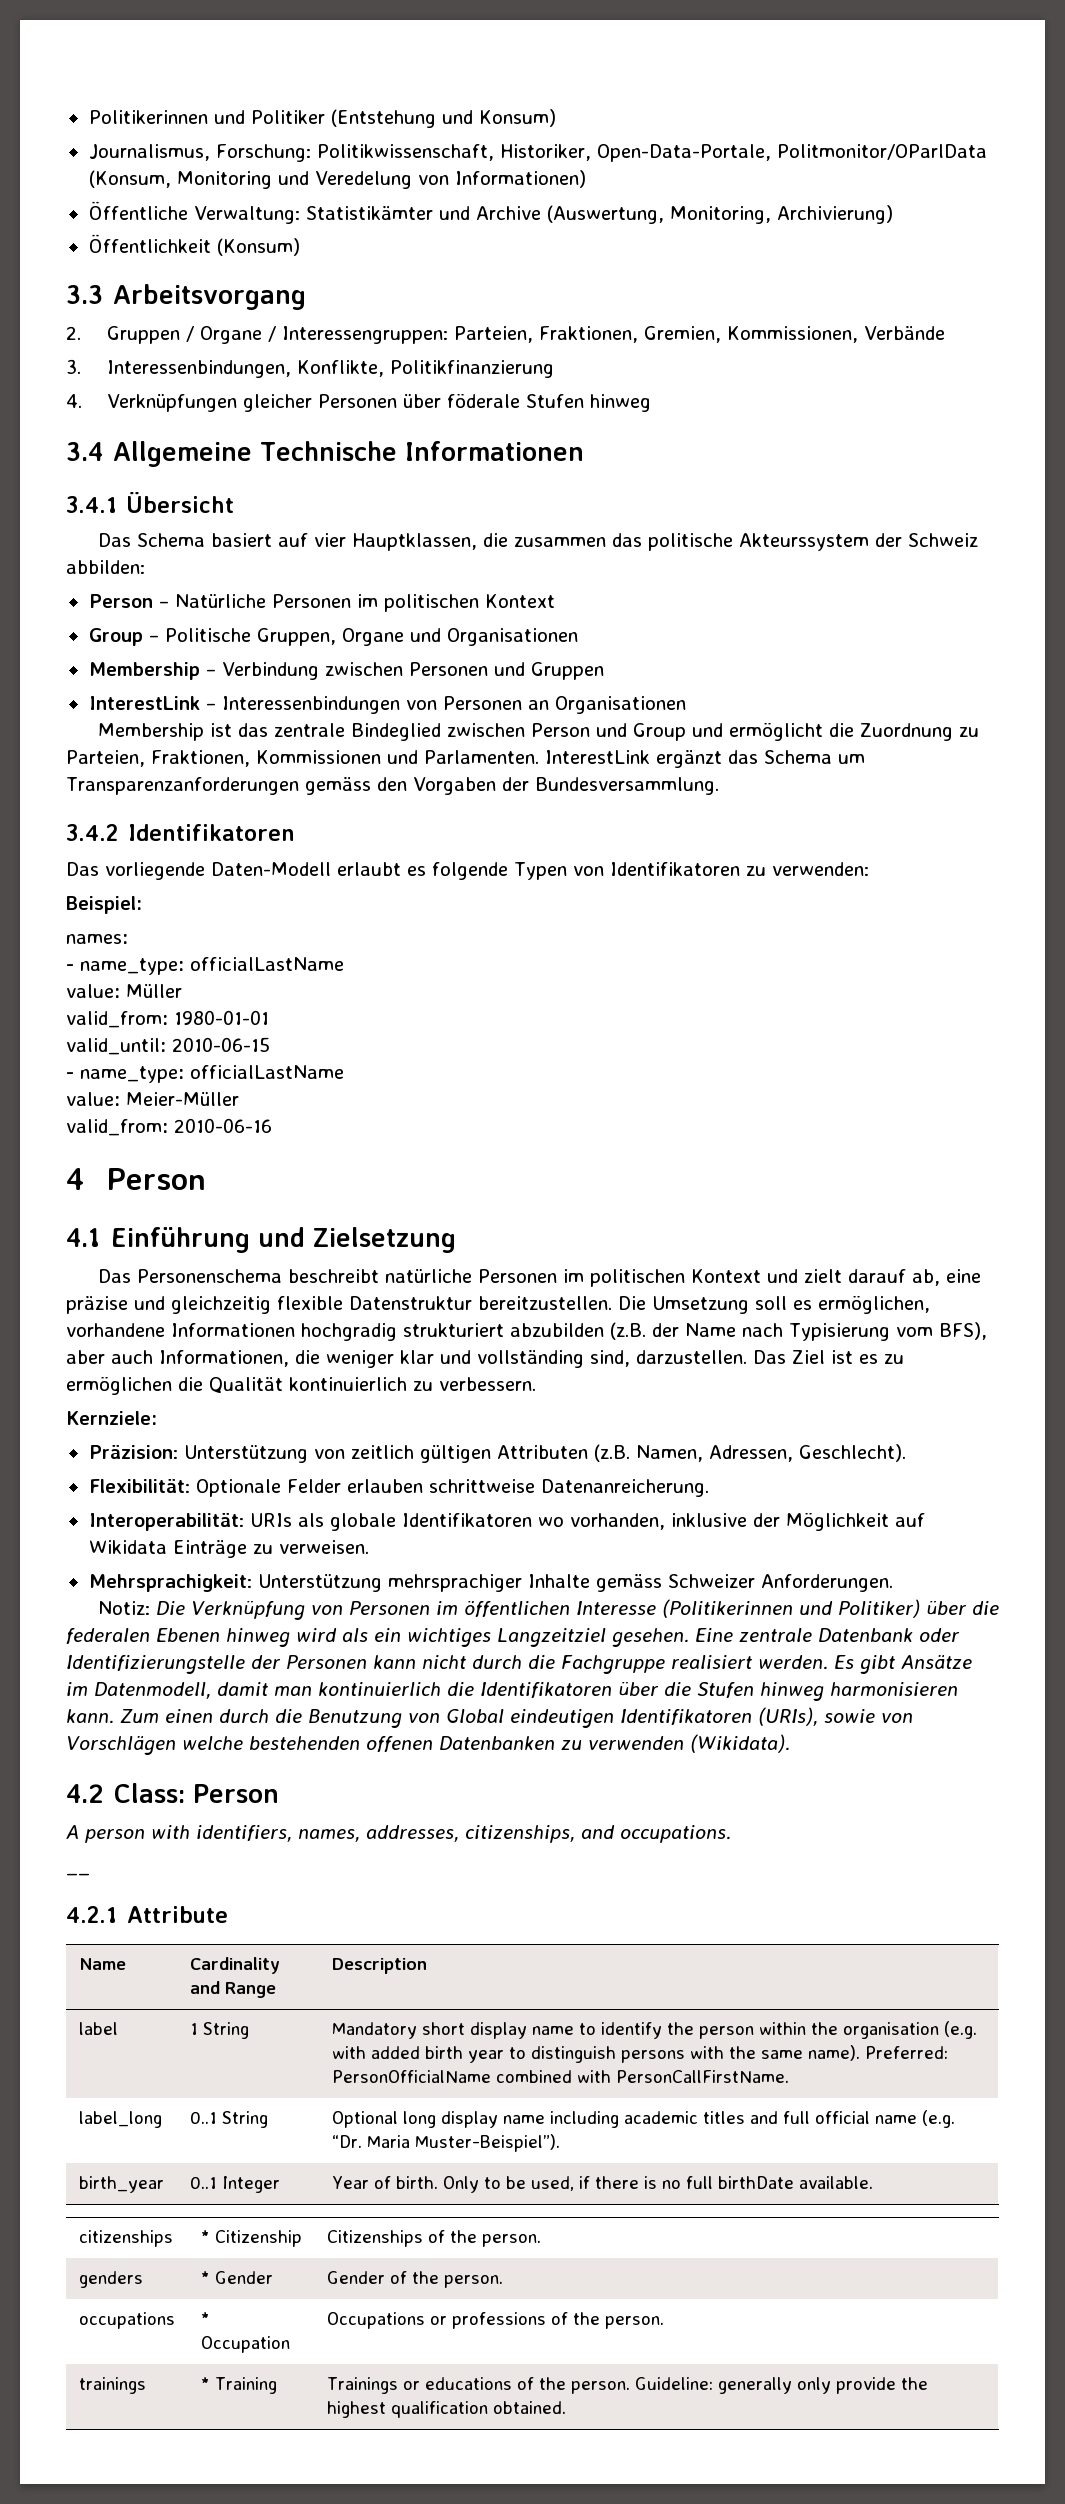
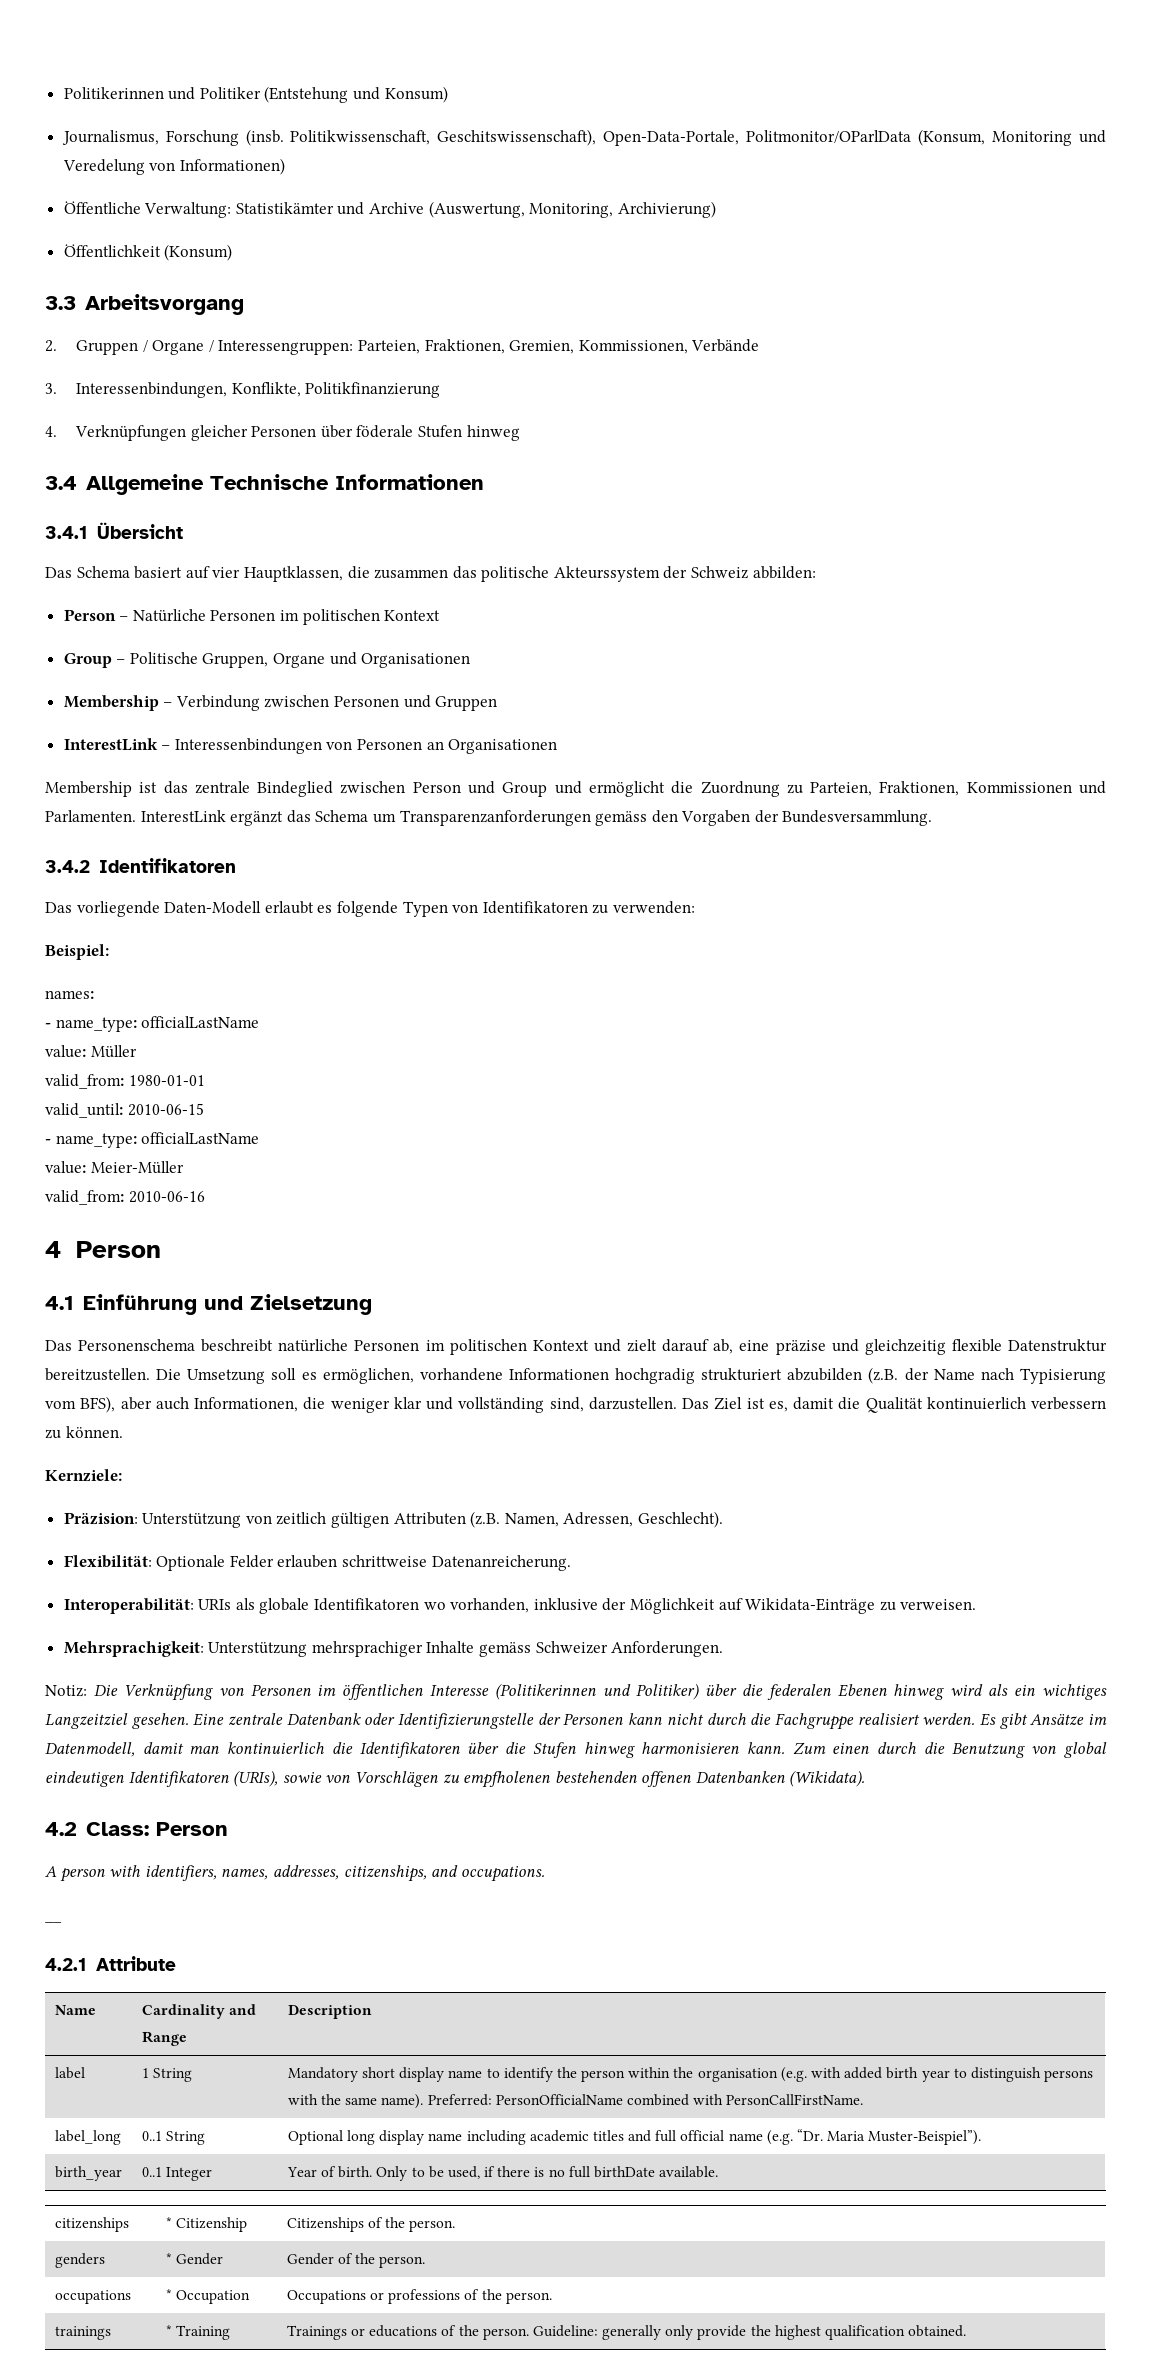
- Journalismus, Forschung: Politikwissenschaft, Historiker, Open-Data-Portale, Politmonitor/OParlData (Konsum, Monitoring und Veredelung von Informationen)
+ Journalismus, Forschung (insb. Politikwissenschaft, Geschitswissenschaft), Open-Data-Portale, Politmonitor/OParlData (Konsum, Monitoring und Veredelung von Informationen)
- Das Ziel ist es zu ermöglichen die Qualität kontinuierlich zu verbessern.
+ Das Ziel ist es, damit die Qualität kontinuierlich verbessern zu können.
- Interoperabilität: URIs als globale Identifikatoren wo vorhanden, inklusive der Möglichkeit auf Wikidata Einträge zu verweisen.
+ Interoperabilität: URIs als globale Identifikatoren wo vorhanden, inklusive der Möglichkeit auf Wikidata-Einträge zu verweisen.
- Zum einen durch die Benutzung von Global eindeutigen Identifikatoren (URIs), sowie von Vorschlägen welche bestehenden offenen Datenbanken zu verwenden (Wikidata).
+ Zum einen durch die Benutzung von global eindeutigen Identifikatoren (URIs), sowie von Vorschlägen zu empfholenen bestehenden offenen Datenbanken (Wikidata).

